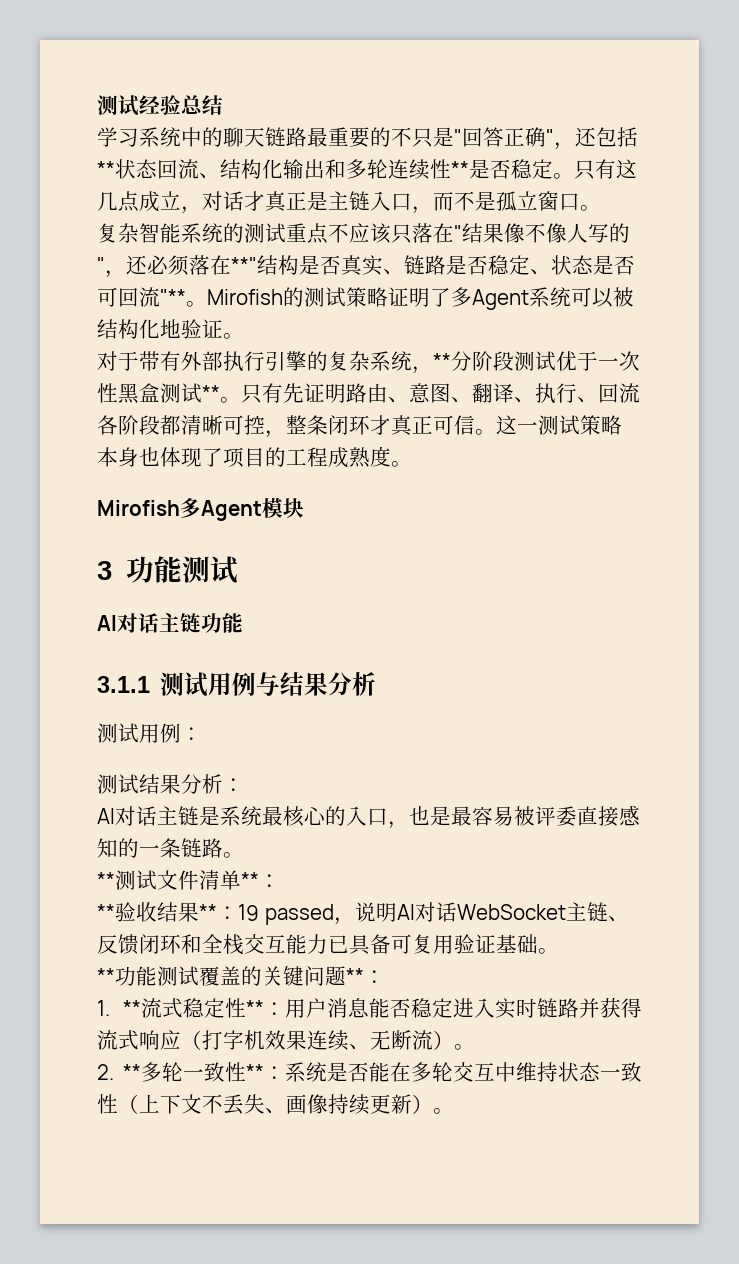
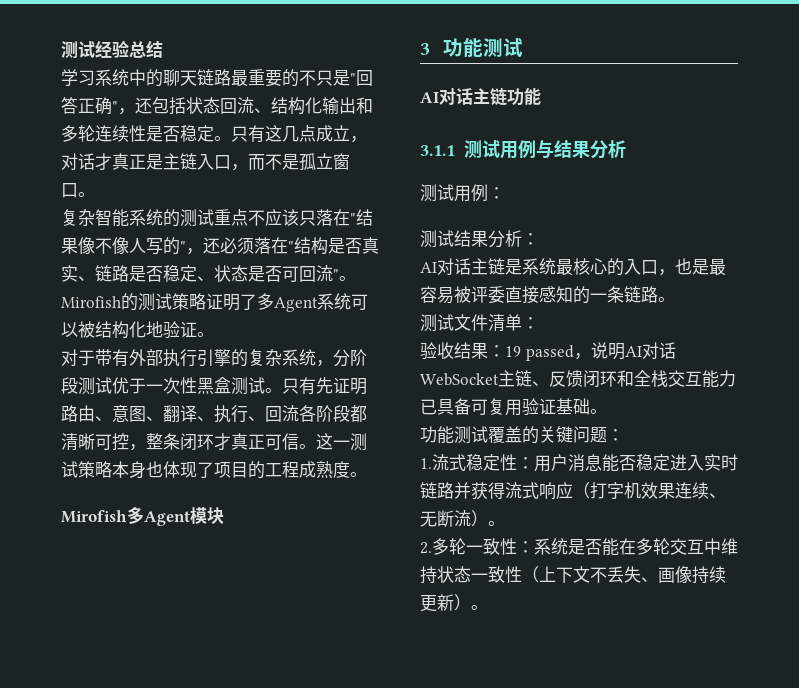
- 学习系统中的聊天链路最重要的不只是"回答正确"，还包括**状态回流、结构化输出和多轮连续性**是否稳定。
+ 学习系统中的聊天链路最重要的不只是"回答正确"，还包括状态回流、结构化输出和多轮连续性是否稳定。
- 复杂智能系统的测试重点不应该只落在"结果像不像人写的"，还必须落在**"结构是否真实、链路是否稳定、状态是否可回流"**。
+ 复杂智能系统的测试重点不应该只落在"结果像不像人写的"，还必须落在"结构是否真实、链路是否稳定、状态是否可回流"。
- 对于带有外部执行引擎的复杂系统，**分阶段测试优于一次性黑盒测试**。
+ 对于带有外部执行引擎的复杂系统，分阶段测试优于一次性黑盒测试。
- **测试文件清单**：
- **验收结果**：19 passed，说明AI对话WebSocket主链、反馈闭环和全栈交互能力已具备可复用验证基础。
+ 测试文件清单：
+ 验收结果：19 passed，说明AI对话WebSocket主链、反馈闭环和全栈交互能力已具备可复用验证基础。
- **功能测试覆盖的关键问题**：
+ 功能测试覆盖的关键问题：
- 1. **流式稳定性**：用户消息能否稳定进入实时链路并获得流式响应（打字机效果连续、无断流）。
+ 1.流式稳定性：用户消息能否稳定进入实时链路并获得流式响应（打字机效果连续、无断流）。
- 2. **多轮一致性**：系统是否能在多轮交互中维持状态一致性（上下文不丢失、画像持续更新）。
+ 2.多轮一致性：系统是否能在多轮交互中维持状态一致性（上下文不丢失、画像持续更新）。

